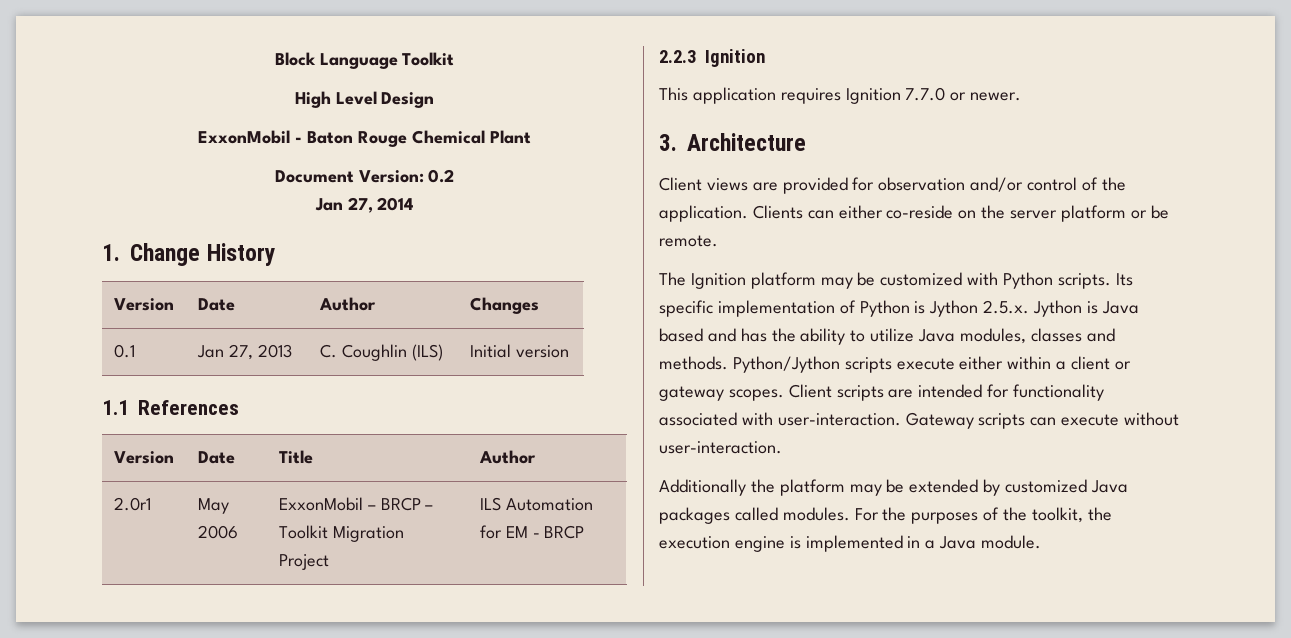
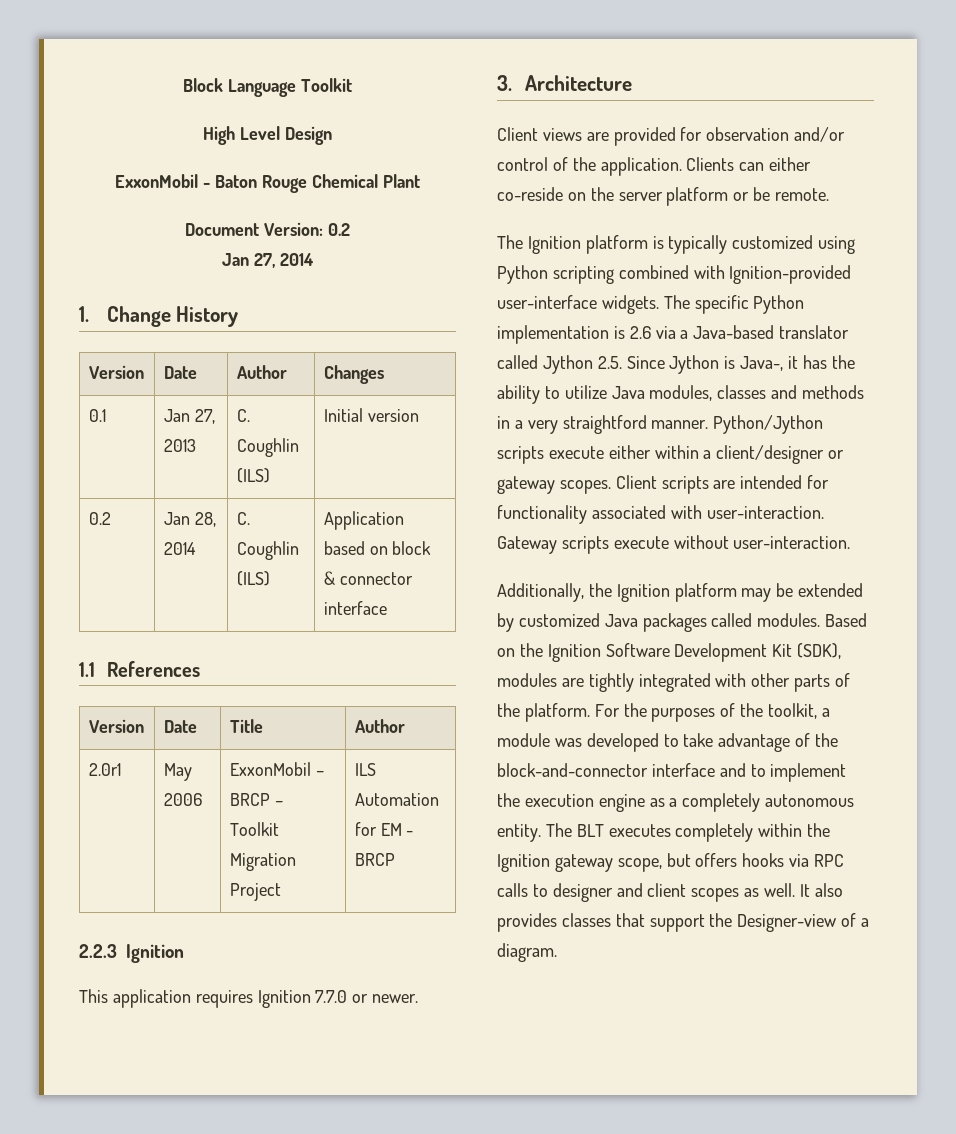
+ 0.2 | Jan 28, 2014 | C. Coughlin (ILS) | Application based on block & connector interface
- The Ignition platform may be customized with Python scripts. Its specific implementation of Python is Jython 2.5.x. Jython is Java based and has the ability to utilize Java modules, classes and methods.
+ The Ignition platform is typically customized using Python scripting combined with Ignition-provided user-interface widgets. The specific Python implementation is 2.6 via a Java-based translator called Jython 2.5. Since Jython is Java-, it has the ability to utilize Java modules, classes and methods in a very straightford manner.
- Python/Jython scripts execute either within a client or gateway scopes.
+ Python/Jython scripts execute either within a client/designer or gateway scopes.
- Gateway scripts can execute without user-interaction.
+ Gateway scripts execute without user-interaction.
- Additionally the platform may be extended by customized Java packages called modules.
+ Additionally, the Ignition platform may be extended by customized Java packages called modules.
+ Based on the Ignition Software Development Kit (SDK), modules are tightly integrated with other parts of the platform.
- For the purposes of the toolkit, the execution engine is implemented in a Java module.
+ For the purposes of the toolkit, a module was developed to take advantage of the block-and-connector interface and to implement the execution engine as a completely autonomous entity. The BLT executes completely within the Ignition gateway scope, but offers hooks via RPC calls to designer and client scopes as well. It also provides classes that support the Designer-view of a diagram.

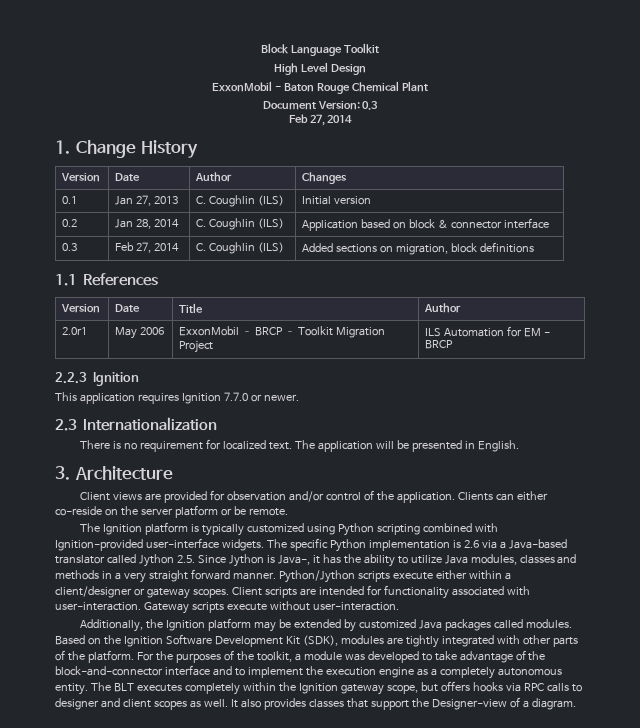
- Document Version: 0.2
- Jan 27, 2014
+ Document Version: 0.3
+ Feb 27, 2014
+ 0.3 | Feb 27, 2014 | C. Coughlin (ILS) | Added sections on migration, block definitions
+ 2.3 Internationalization
+ There is no requirement for localized text. The application will be presented in English.
- The specific Python implementation is 2.6 via a Java-based translator called Jython 2.5. Since Jython is Java-, it has the ability to utilize Java modules, classes and methods in a very straightford manner.
+ The specific Python implementation is 2.6 via a Java-based translator called Jython 2.5. Since Jython is Java-, it has the ability to utilize Java modules, classes and methods in a very straight forward manner.

